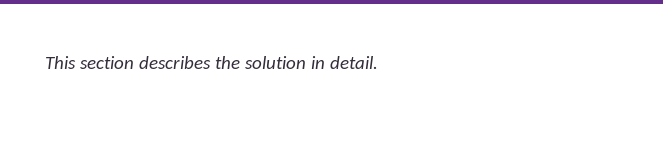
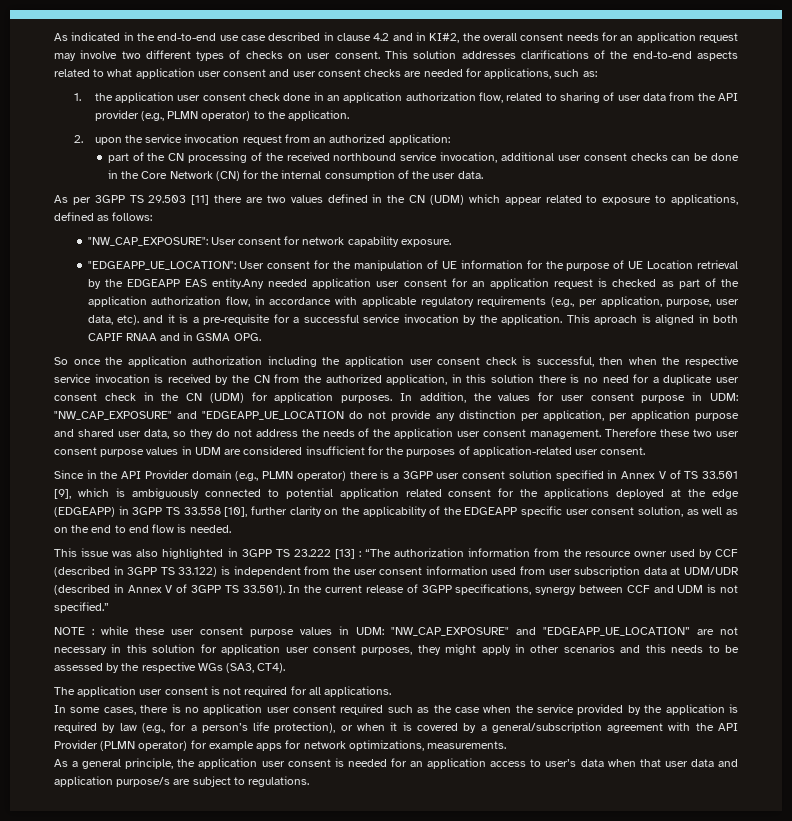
- This section describes the solution in detail.
+ As indicated in the end-to-end use case described in clause 4.2 and in KI#2, the overall consent needs for an application request may involve two different types of checks on user consent. This solution addresses clarifications of the end-to-end aspects related to what application user consent and user consent checks are needed for applications, such as:
+ 1. the application user consent check done in an application authorization flow, related to sharing of user data from the API provider (e.g., PLMN operator) to the application.
+ 2. upon the service invocation request from an authorized application:
+ part of the CN processing of the received northbound service invocation, additional user consent checks can be done in the Core Network (CN) for the internal consumption of the user data.
+ As per 3GPP TS 29.503 [11] there are two values defined in the CN (UDM) which appear related to exposure to applications, defined as follows:
+ "NW_CAP_EXPOSURE": User consent for network capability exposure.
+ "EDGEAPP_UE_LOCATION": User consent for the manipulation of UE information for the purpose of UE Location retrieval by the EDGEAPP EAS entity.Any needed application user consent for an application request is checked as part of the application authorization flow, in accordance with applicable regulatory requirements (e.g., per application, purpose, user data, etc). and it is a pre-requisite for a successful service invocation by the application. This aproach is aligned in both CAPIF RNAA and in GSMA OPG.
+ So once the application authorization including the application user consent check is successful, then when the respective service invocation is received by the CN from the authorized application, in this solution there is no need for a duplicate user consent check in the CN (UDM) for application purposes. In addition, the values for user consent purpose in UDM: "NW_CAP_EXPOSURE" and "EDGEAPP_UE_LOCATION do not provide any distinction per application, per application purpose and shared user data, so they do not address the needs of the application user consent management. Therefore these two user consent purpose values in UDM are considered insufficient for the purposes of application-related user consent.
+ Since in the API Provider domain (e.g., PLMN operator) there is a 3GPP user consent solution specified in Annex V of TS 33.501 [9], which is ambiguously connected to potential application related consent for the applications deployed at the edge (EDGEAPP) in 3GPP TS 33.558 [10], further clarity on the applicability of the EDGEAPP specific user consent solution, as well as on the end to end flow is needed.
+ This issue was also highlighted in 3GPP TS 23.222 [13] : “The authorization information from the resource owner used by CCF (described in 3GPP TS 33.122) is independent from the user consent information used from user subscription data at UDM/UDR (described in Annex V of 3GPP TS 33.501). In the current release of 3GPP specifications, synergy between CCF and UDM is not specified.”
+ NOTE : while these user consent purpose values in UDM: "NW_CAP_EXPOSURE" and "EDGEAPP_UE_LOCATION” are not necessary in this solution for application user consent purposes, they might apply in other scenarios and this needs to be assessed by the respective WGs (SA3, CT4).
+ The application user consent is not required for all applications.
+ In some cases, there is no application user consent required such as the case when the service provided by the application is required by law (e.g., for a person’s life protection), or when it is covered by a general/subscription agreement with the API Provider (PLMN operator) for example apps for network optimizations, measurements.
+ As a general principle, the application user consent is needed for an application access to user’s data when that user data and application purpose/s are subject to regulations.

